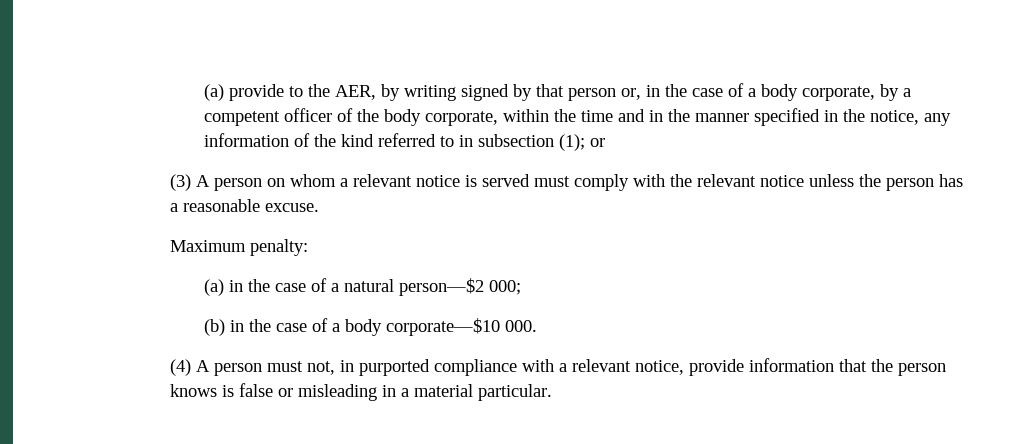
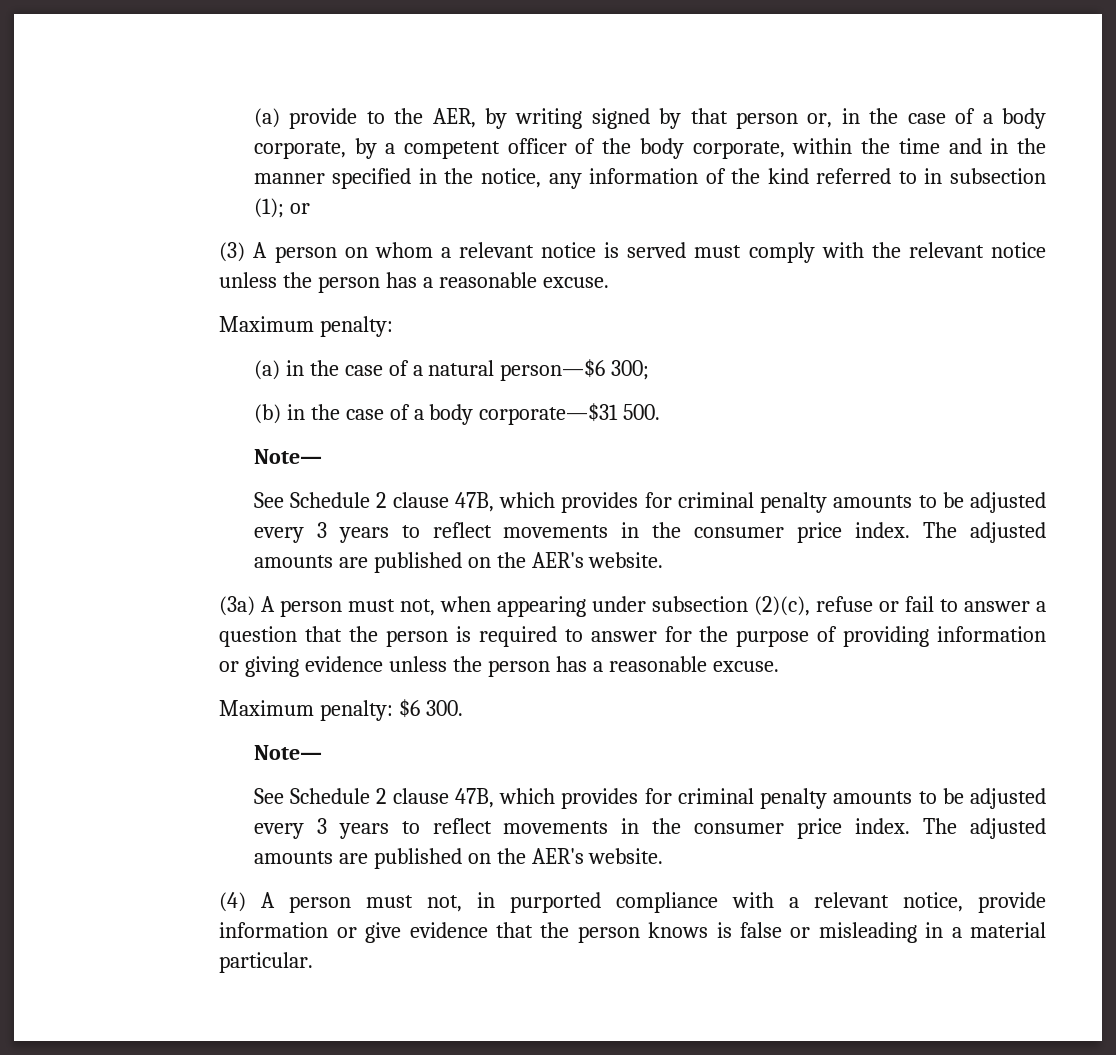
- (a) in the case of a natural person—$2 000;
+ (a) in the case of a natural person—$6 300;
- (b) in the case of a body corporate—$10 000.
+ (b) in the case of a body corporate—$31 500.
+ Note—
+ See Schedule 2 clause 47B, which provides for criminal penalty amounts to be adjusted every 3 years to reflect movements in the consumer price index. The adjusted amounts are published on the AER's website.
+ (3a) A person must not, when appearing under subsection (2)(c), refuse or fail to answer a question that the person is required to answer for the purpose of providing information or giving evidence unless the person has a reasonable excuse.
+ Maximum penalty: $6 300.
+ Note—
+ See Schedule 2 clause 47B, which provides for criminal penalty amounts to be adjusted every 3 years to reflect movements in the consumer price index. The adjusted amounts are published on the AER's website.
- (4) A person must not, in purported compliance with a relevant notice, provide information that the person knows is false or misleading in a material particular.
+ (4) A person must not, in purported compliance with a relevant notice, provide information or give evidence that the person knows is false or misleading in a material particular.

